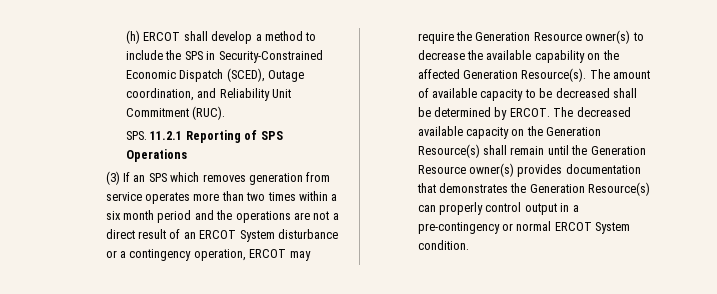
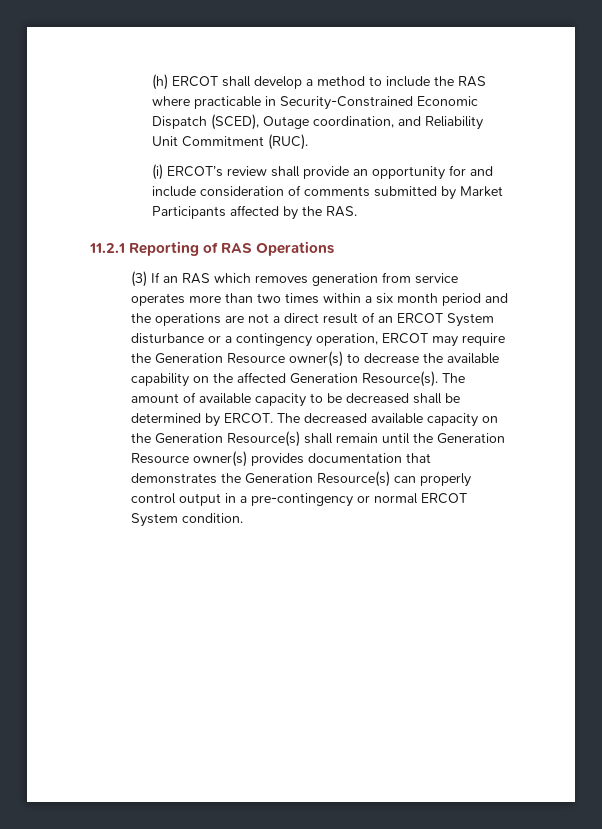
- (h) ERCOT shall develop a method to include the SPS in Security-Constrained Economic Dispatch (SCED), Outage coordination, and Reliability Unit Commitment (RUC).
+ (h) ERCOT shall develop a method to include the RAS where practicable in Security-Constrained Economic Dispatch (SCED), Outage coordination, and Reliability Unit Commitment (RUC).
- SPS. 11.2.1 Reporting of SPS Operations
+ (i) ERCOT’s review shall provide an opportunity for and include consideration of comments submitted by Market Participants affected by the RAS.
+ 11.2.1 Reporting of RAS Operations
- (3) If an SPS which removes generation from service operates more than two times within a six month period and the operations are not a direct result of an ERCOT System disturbance or a contingency operation, ERCOT may require the Generation Resource owner(s) to decrease the available capability on the affected Generation Resource(s).
+ (3) If an RAS which removes generation from service operates more than two times within a six month period and the operations are not a direct result of an ERCOT System disturbance or a contingency operation, ERCOT may require the Generation Resource owner(s) to decrease the available capability on the affected Generation Resource(s).

